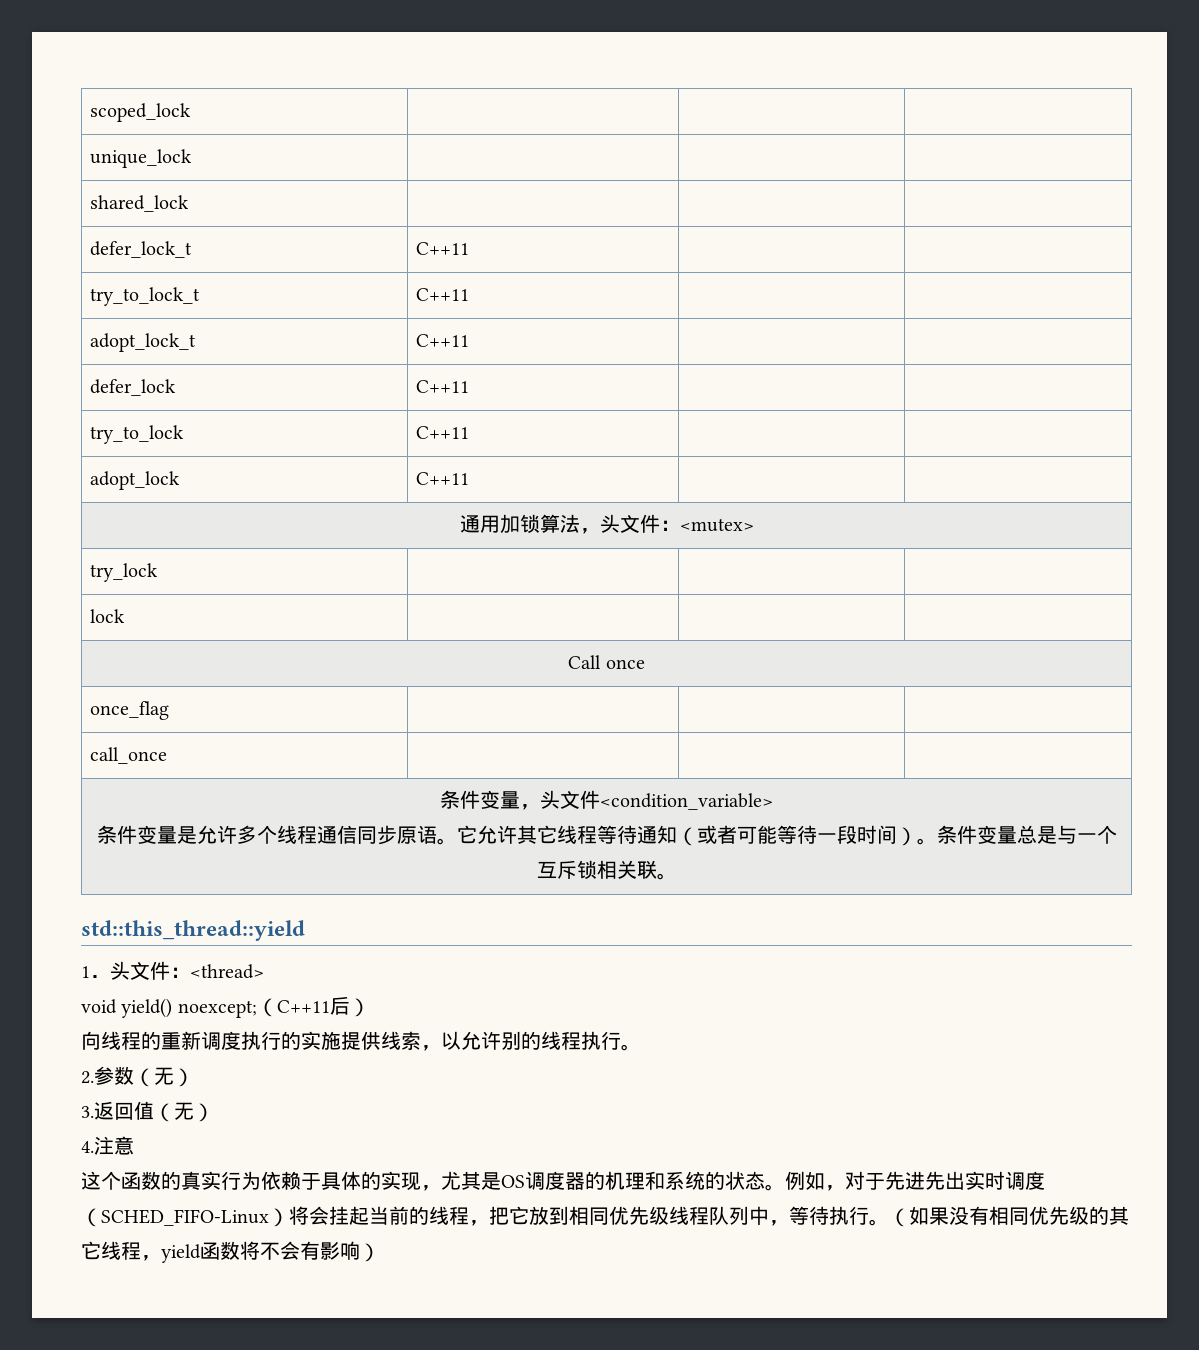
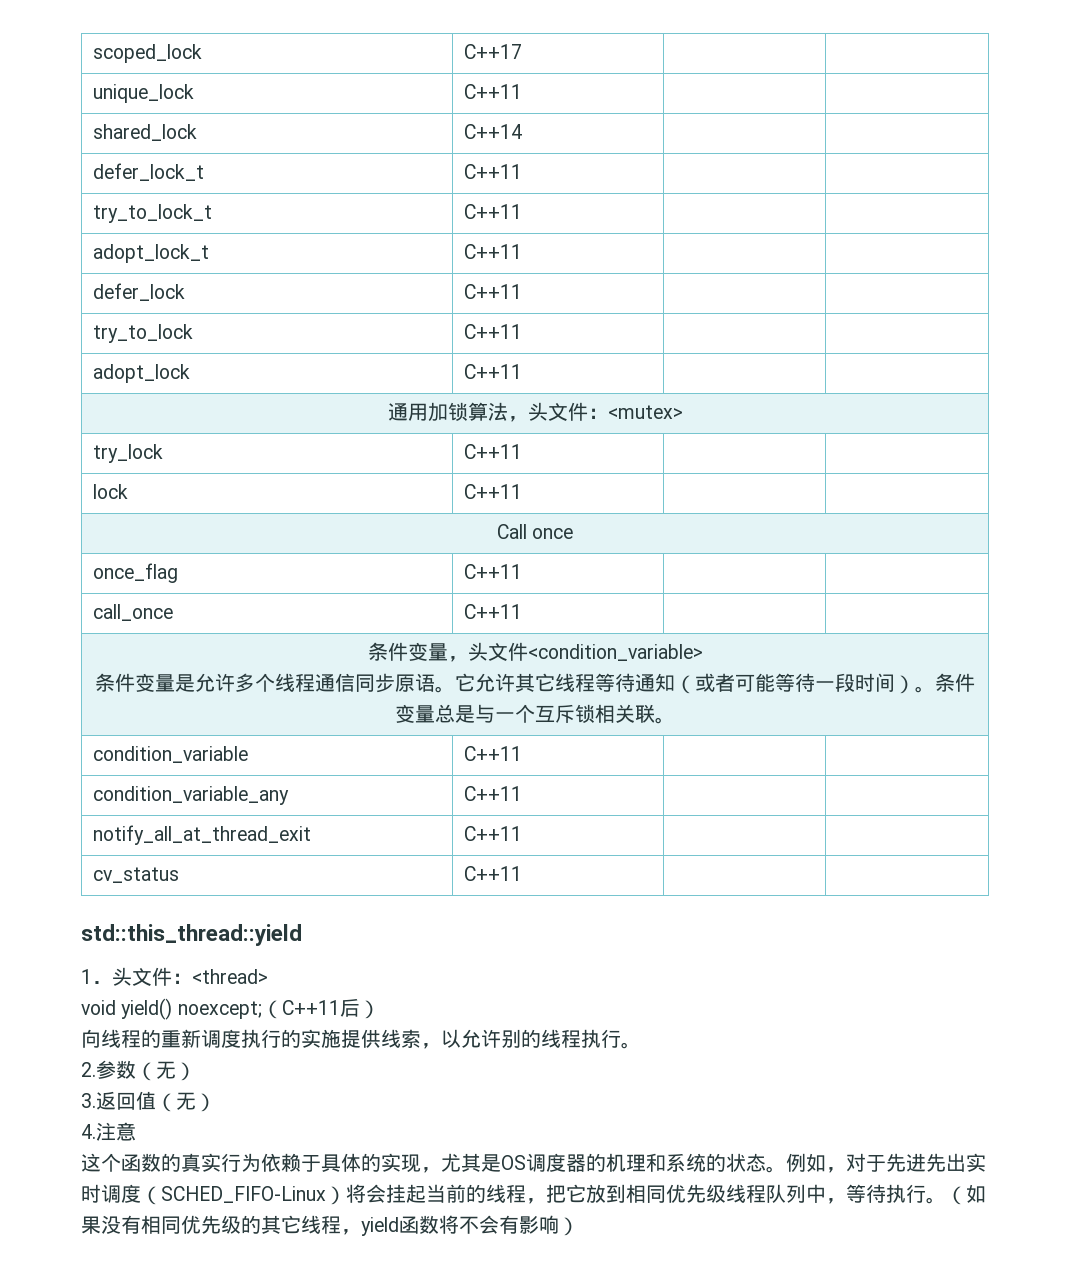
- scoped_lock | | |
+ scoped_lock | C++17 | |
- unique_lock | | |
+ unique_lock | C++11 | |
- shared_lock | | |
+ shared_lock | C++14 | |
- try_lock | | |
+ try_lock | C++11 | |
- lock | | |
+ lock | C++11 | |
- once_flag | | |
+ once_flag | C++11 | |
- call_once | | |
+ call_once | C++11 | |
+ condition_variable | C++11 | |
+ condition_variable_any | C++11 | |
+ notify_all_at_thread_exit | C++11 | |
+ cv_status | C++11 | |

